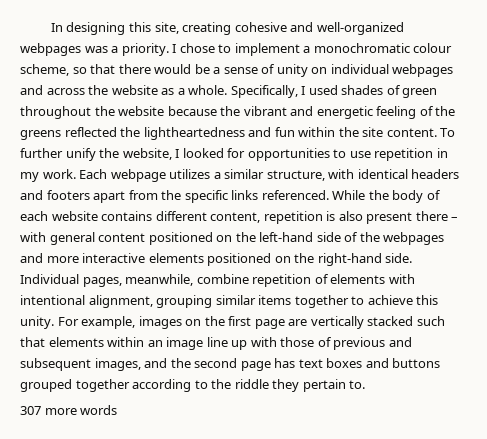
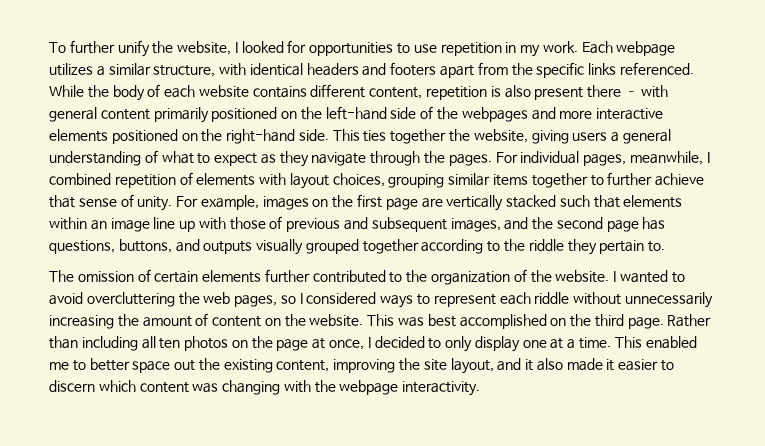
- In designing this site, creating cohesive and well-organized webpages was a priority. I chose to implement a monochromatic colour scheme, so that there would be a sense of unity on individual webpages and across the website as a whole. Specifically, I used shades of green throughout the website because the vibrant and energetic feeling of the greens reflected the lightheartedness and fun within the site content.
- While the body of each website contains different content, repetition is also present there – with general content positioned on the left-hand side of the webpages and more interactive elements positioned on the right-hand side.
+ While the body of each website contains different content, repetition is also present there – with general content primarily positioned on the left-hand side of the webpages and more interactive elements positioned on the right-hand side.
- Individual pages, meanwhile, combine repetition of elements with intentional alignment, grouping similar items together to achieve this unity.
+ This ties together the website, giving users a general understanding of what to expect as they navigate through the pages. For individual pages, meanwhile, I combined repetition of elements with layout choices, grouping similar items together to further achieve that sense of unity.
- For example, images on the first page are vertically stacked such that elements within an image line up with those of previous and subsequent images, and the second page has text boxes and buttons grouped together according to the riddle they pertain to.
+ For example, images on the first page are vertically stacked such that elements within an image line up with those of previous and subsequent images, and the second page has questions, buttons, and outputs visually grouped together according to the riddle they pertain to.
- 307 more words
+ The omission of certain elements further contributed to the organization of the website. I wanted to avoid overcluttering the web pages, so I considered ways to represent each riddle without unnecessarily increasing the amount of content on the website. This was best accomplished on the third page. Rather than including all ten photos on the page at once, I decided to only display one at a time. This enabled me to better space out the existing content, improving the site layout, and it also made it easier to discern which content was changing with the webpage interactivity.

